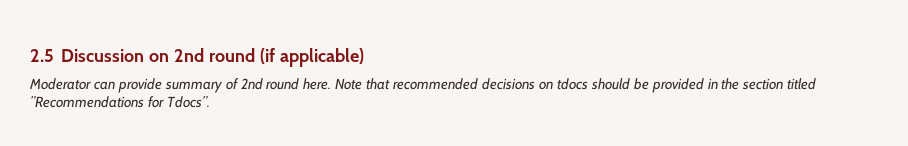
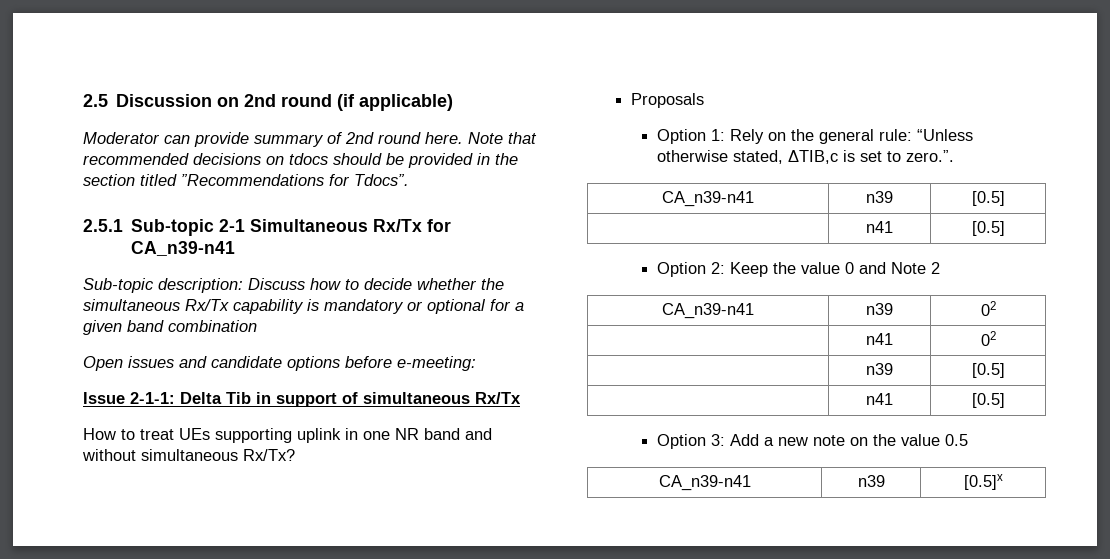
+ 2.5.1 Sub-topic 2-1 Simultaneous Rx/Tx for CA_n39-n41
+ Sub-topic description: Discuss how to decide whether the simultaneous Rx/Tx capability is mandatory or optional for a given band combination
+ Open issues and candidate options before e-meeting:
+ Issue 2-1-1: Delta Tib in support of simultaneous Rx/Tx
+ How to treat UEs supporting uplink in one NR band and without simultaneous Rx/Tx?
+ Proposals
+ Option 1: Rely on the general rule: “Unless otherwise stated, ΔTIB,c is set to zero.”.
+ CA_n39-n41 | n39 | [0.5]
+ | n41 | [0.5]
+ Option 2: Keep the value 0 and Note 2
+ CA_n39-n41 | n39 | 02
+ | n41 | 02
+ | n39 | [0.5]
+ | n41 | [0.5]
+ Option 3: Add a new note on the value 0.5
+ CA_n39-n41 | n39 | [0.5]x

